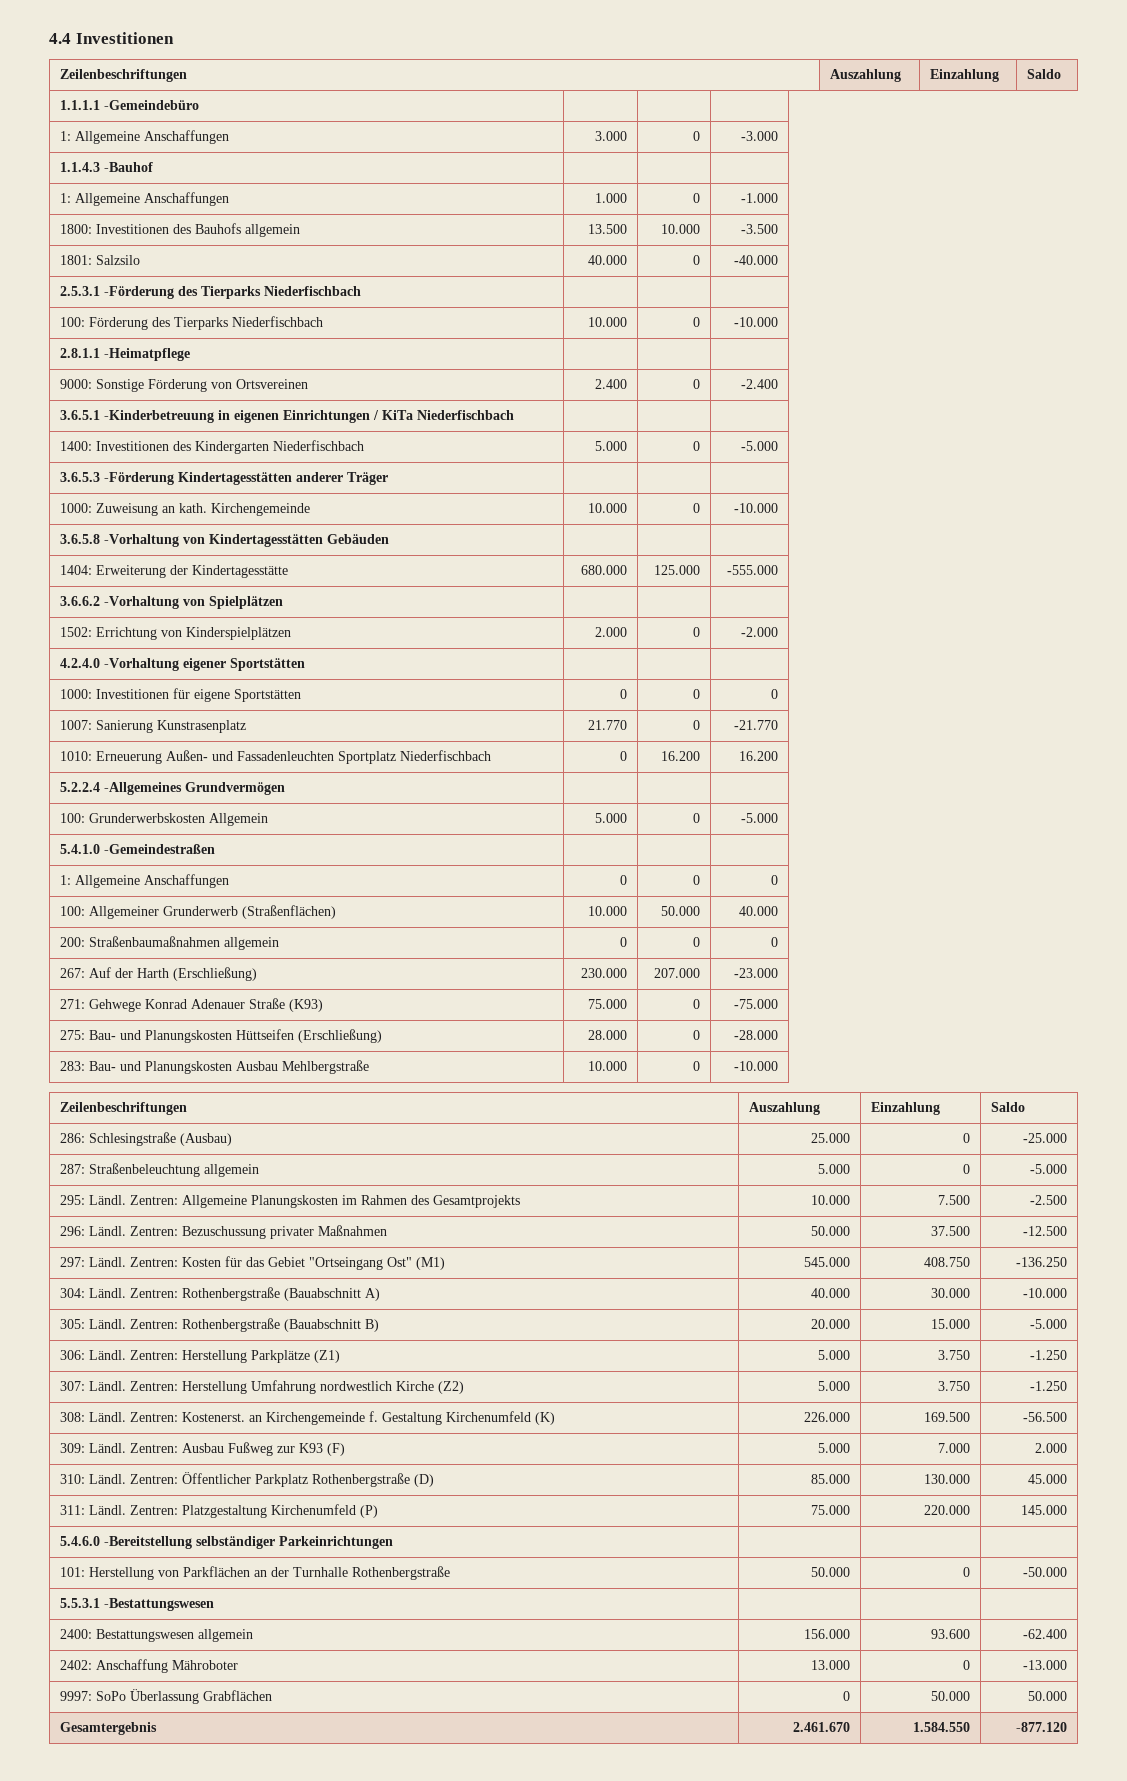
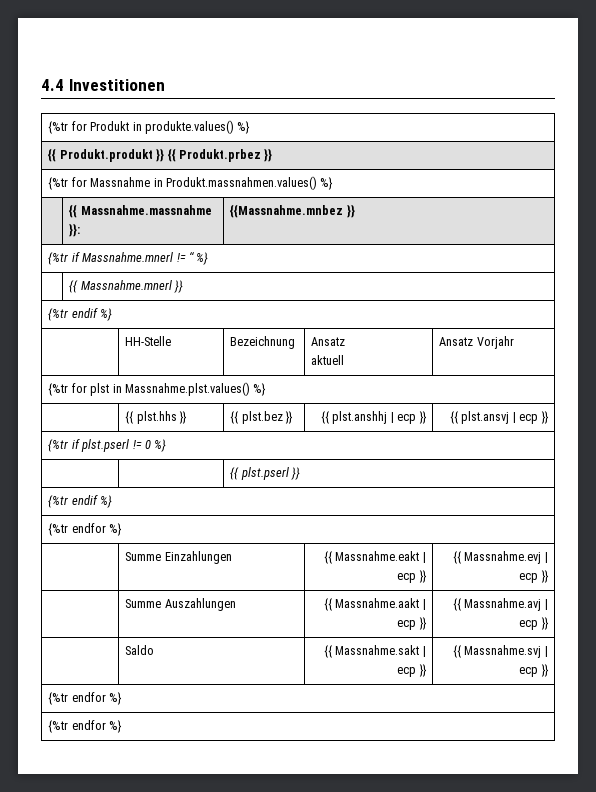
  4.4 Investitionen
- Zeilenbeschriftungen | Auszahlung | Einzahlung | Saldo
- 1.1.1.1 -Gemeindebüro | | |
- 1: Allgemeine Anschaffungen | 3.000 | 0 | -3.000
- 1.1.4.3 -Bauhof | | |
- 1: Allgemeine Anschaffungen | 1.000 | 0 | -1.000
- 1800: Investitionen des Bauhofs allgemein | 13.500 | 10.000 | -3.500
- 1801: Salzsilo | 40.000 | 0 | -40.000
- 2.5.3.1 -Förderung des Tierparks Niederfischbach | | |
- 100: Förderung des Tierparks Niederfischbach | 10.000 | 0 | -10.000
- 2.8.1.1 -Heimatpflege | | |
- 9000: Sonstige Förderung von Ortsvereinen | 2.400 | 0 | -2.400
- 3.6.5.1 -Kinderbetreuung in eigenen Einrichtungen / KiTa Niederfischbach | | |
- 1400: Investitionen des Kindergarten Niederfischbach | 5.000 | 0 | -5.000
- 3.6.5.3 -Förderung Kindertagesstätten anderer Träger | | |
- 1000: Zuweisung an kath. Kirchengemeinde | 10.000 | 0 | -10.000
- 3.6.5.8 -Vorhaltung von Kindertagesstätten Gebäuden | | |
- 1404: Erweiterung der Kindertagesstätte | 680.000 | 125.000 | -555.000
- 3.6.6.2 -Vorhaltung von Spielplätzen | | |
- 1502: Errichtung von Kinderspielplätzen | 2.000 | 0 | -2.000
- 4.2.4.0 -Vorhaltung eigener Sportstätten | | |
- 1000: Investitionen für eigene Sportstätten | 0 | 0 | 0
- 1007: Sanierung Kunstrasenplatz | 21.770 | 0 | -21.770
- 1010: Erneuerung Außen- und Fassadenleuchten Sportplatz Niederfischbach | 0 | 16.200 | 16.200
- 5.2.2.4 -Allgemeines Grundvermögen | | |
- 100: Grunderwerbskosten Allgemein | 5.000 | 0 | -5.000
- 5.4.1.0 -Gemeindestraßen | | |
- 1: Allgemeine Anschaffungen | 0 | 0 | 0
- 100: Allgemeiner Grunderwerb (Straßenflächen) | 10.000 | 50.000 | 40.000
- 200: Straßenbaumaßnahmen allgemein | 0 | 0 | 0
- 267: Auf der Harth (Erschließung) | 230.000 | 207.000 | -23.000
- 271: Gehwege Konrad Adenauer Straße (K93) | 75.000 | 0 | -75.000
- 275: Bau- und Planungskosten Hüttseifen (Erschließung) | 28.000 | 0 | -28.000
- 283: Bau- und Planungskosten Ausbau Mehlbergstraße | 10.000 | 0 | -10.000
- Zeilenbeschriftungen | Auszahlung | Einzahlung | Saldo
- 286: Schlesingstraße (Ausbau) | 25.000 | 0 | -25.000
- 287: Straßenbeleuchtung allgemein | 5.000 | 0 | -5.000
- 295: Ländl. Zentren: Allgemeine Planungskosten im Rahmen des Gesamtprojekts | 10.000 | 7.500 | -2.500
- 296: Ländl. Zentren: Bezuschussung privater Maßnahmen | 50.000 | 37.500 | -12.500
- 297: Ländl. Zentren: Kosten für das Gebiet "Ortseingang Ost" (M1) | 545.000 | 408.750 | -136.250
- 304: Ländl. Zentren: Rothenbergstraße (Bauabschnitt A) | 40.000 | 30.000 | -10.000
- 305: Ländl. Zentren: Rothenbergstraße (Bauabschnitt B) | 20.000 | 15.000 | -5.000
- 306: Ländl. Zentren: Herstellung Parkplätze (Z1) | 5.000 | 3.750 | -1.250
- 307: Ländl. Zentren: Herstellung Umfahrung nordwestlich Kirche (Z2) | 5.000 | 3.750 | -1.250
- 308: Ländl. Zentren: Kostenerst. an Kirchengemeinde f. Gestaltung Kirchenumfeld (K) | 226.000 | 169.500 | -56.500
- 309: Ländl. Zentren: Ausbau Fußweg zur K93 (F) | 5.000 | 7.000 | 2.000
- 310: Ländl. Zentren: Öffentlicher Parkplatz Rothenbergstraße (D) | 85.000 | 130.000 | 45.000
- 311: Ländl. Zentren: Platzgestaltung Kirchenumfeld (P) | 75.000 | 220.000 | 145.000
- 5.4.6.0 -Bereitstellung selbständiger Parkeinrichtungen | | |
- 101: Herstellung von Parkflächen an der Turnhalle Rothenbergstraße | 50.000 | 0 | -50.000
- 5.5.3.1 -Bestattungswesen | | |
- 2400: Bestattungswesen allgemein | 156.000 | 93.600 | -62.400
- 2402: Anschaffung Mähroboter | 13.000 | 0 | -13.000
- 9997: SoPo Überlassung Grabflächen | 0 | 50.000 | 50.000
- Gesamtergebnis | 2.461.670 | 1.584.550 | -877.120
+ {%tr for Produkt in produkte.values() %}
+ {{ Produkt.produkt }} {{ Produkt.prbez }}
+ {%tr for Massnahme in Produkt.massnahmen.values() %}
+ | {{ Massnahme.massnahme }}: | {{Massnahme.mnbez }}
+ {%tr if Massnahme.mnerl != ‘‘ %}
+ | {{ Massnahme.mnerl }}
+ {%tr endif %}
+ | HH-Stelle | Bezeichnung | Ansatz
+ aktuell | Ansatz Vorjahr
+ {%tr for plst in Massnahme.plst.values() %}
+ | {{ plst.hhs }} | {{ plst.bez }} | {{ plst.anshhj | ecp }} | {{ plst.ansvj | ecp }}
+ {%tr if plst.pserl != 0 %}
+ | | {{ plst.pserl }}
+ {%tr endif %}
+ {%tr endfor %}
+ | Summe Einzahlungen | {{ Massnahme.eakt | ecp }} | {{ Massnahme.evj | ecp }}
+ | Summe Auszahlungen | {{ Massnahme.aakt | ecp }} | {{ Massnahme.avj | ecp }}
+ | Saldo | {{ Massnahme.sakt | ecp }} | {{ Massnahme.svj | ecp }}
+ {%tr endfor %}
+ {%tr endfor %}

